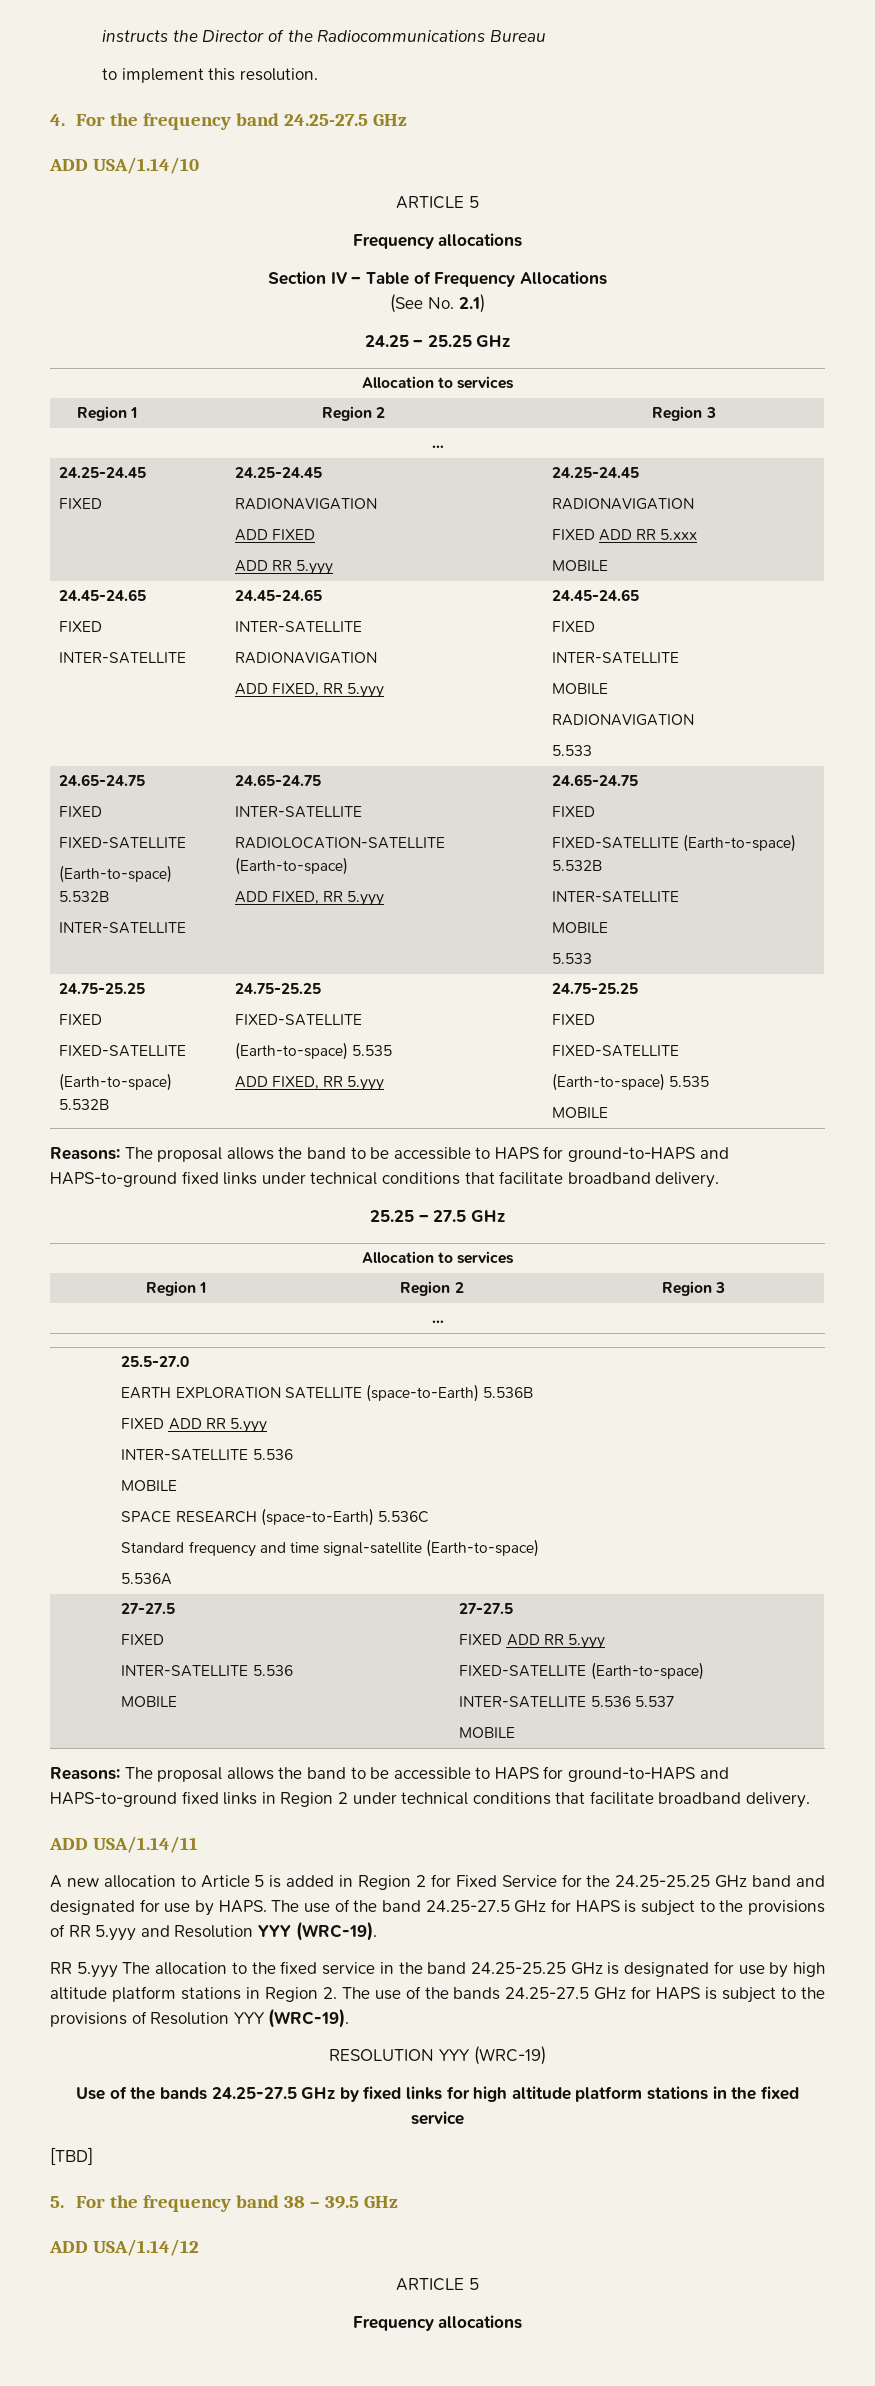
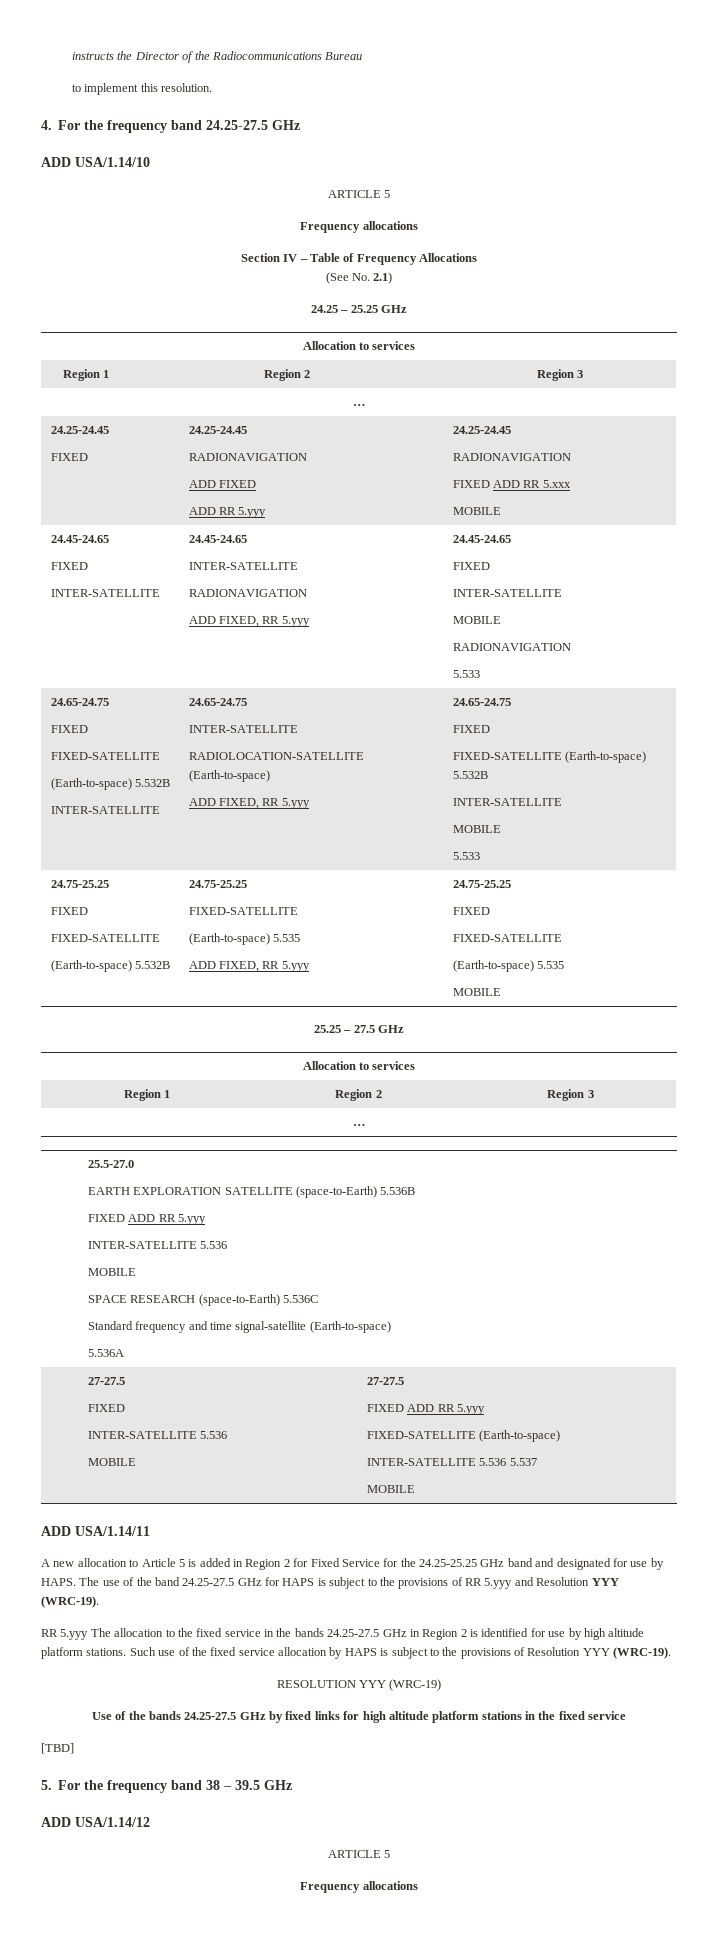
- Reasons: The proposal allows the band to be accessible to HAPS for ground-to-HAPS and HAPS-to-ground fixed links under technical conditions that facilitate broadband delivery.
- Reasons: The proposal allows the band to be accessible to HAPS for ground-to-HAPS and HAPS-to-ground fixed links in Region 2 under technical conditions that facilitate broadband delivery.
- RR 5.yyy The allocation to the fixed service in the band 24.25-25.25 GHz is designated for use by high altitude platform stations in Region 2. The use of the bands 24.25-27.5 GHz for HAPS is subject to the provisions of Resolution YYY (WRC-19).
+ RR 5.yyy The allocation to the fixed service in the bands 24.25-27.5 GHz in Region 2 is identified for use by high altitude platform stations. Such use of the fixed service allocation by HAPS is subject to the provisions of Resolution YYY (WRC-19).

